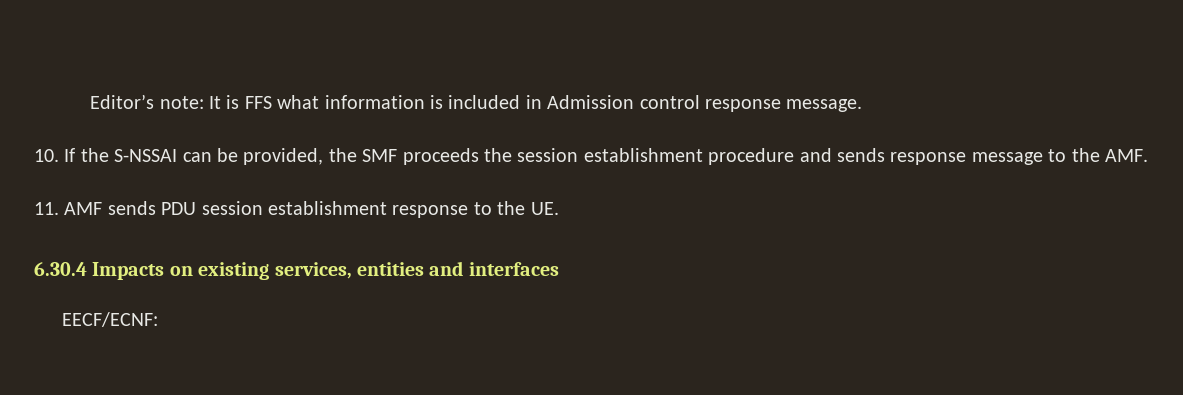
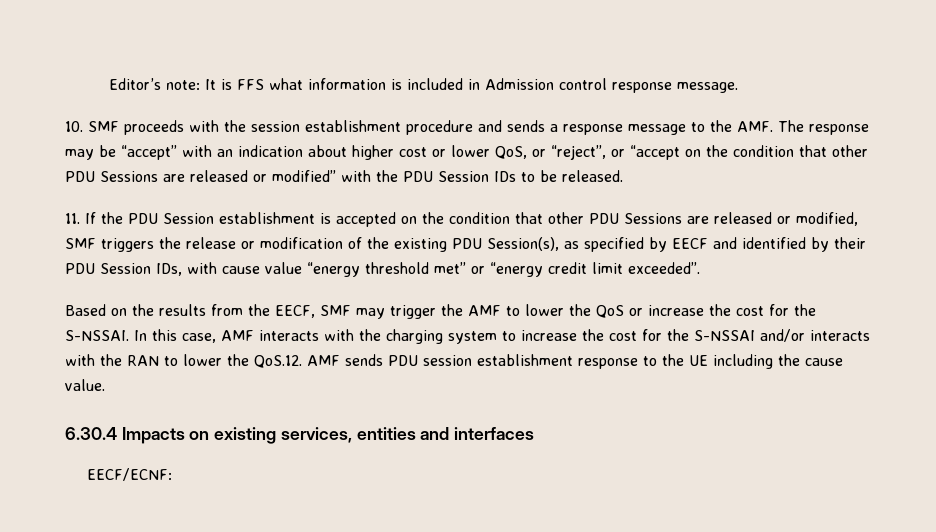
- 10. If the S-NSSAI can be provided, the SMF proceeds the session establishment procedure and sends response message to the AMF.
- 11. AMF sends PDU session establishment response to the UE.
+ 10. SMF proceeds with the session establishment procedure and sends a response message to the AMF. The response may be “accept” with an indication about higher cost or lower QoS, or “reject”, or “accept on the condition that other PDU Sessions are released or modified” with the PDU Session IDs to be released.
+ 11. If the PDU Session establishment is accepted on the condition that other PDU Sessions are released or modified, SMF triggers the release or modification of the existing PDU Session(s), as specified by EECF and identified by their PDU Session IDs, with cause value “energy threshold met” or “energy credit limit exceeded”.
+ Based on the results from the EECF, SMF may trigger the AMF to lower the QoS or increase the cost for the S-NSSAI. In this case, AMF interacts with the charging system to increase the cost for the S-NSSAI and/or interacts with the RAN to lower the QoS.12. AMF sends PDU session establishment response to the UE including the cause value.

